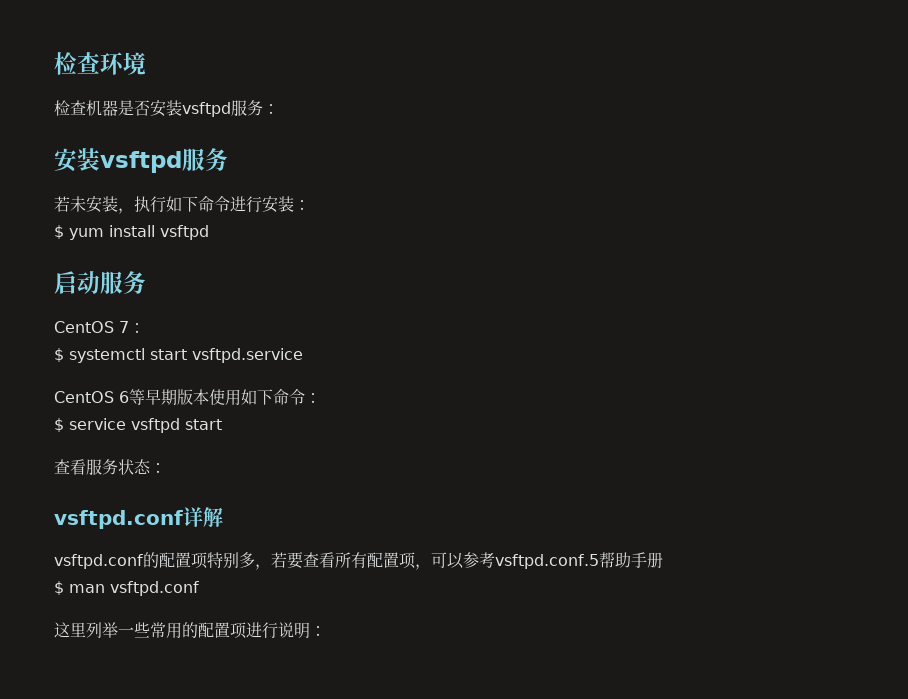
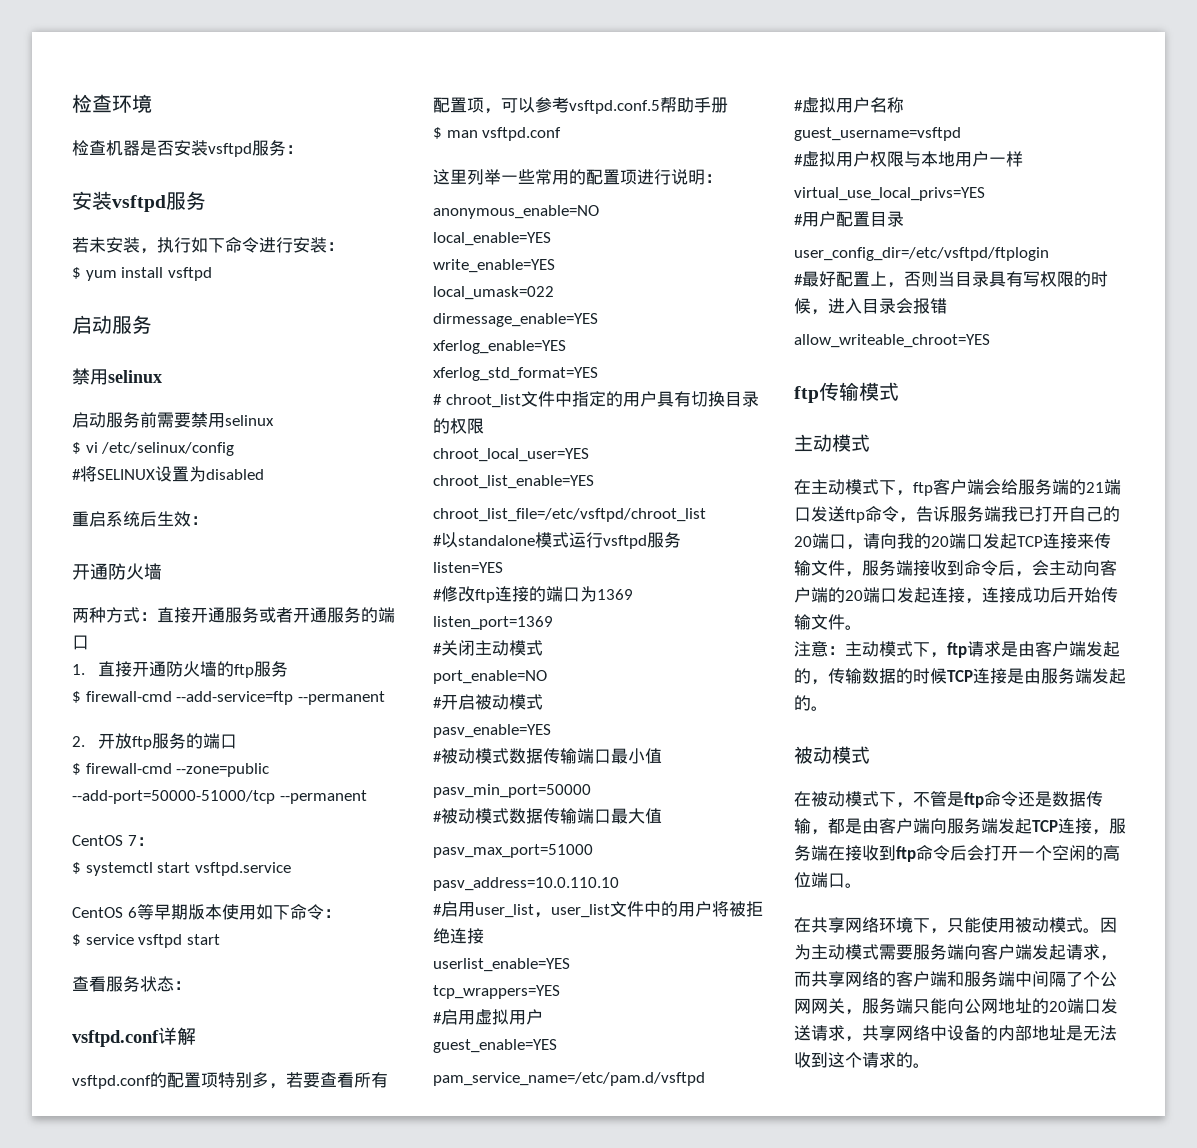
  $ yum install vsftpd
  启动服务
+ 禁用selinux
+ 启动服务前需要禁用selinux
+ $ vi /etc/selinux/config
+ #将SELINUX设置为disabled
+ 重启系统后生效：
+ 开通防火墙
+ 两种方式：直接开通服务或者开通服务的端口
+ 1.直接开通防火墙的ftp服务
+ $ firewall-cmd --add-service=ftp --permanent
+ 2.开放ftp服务的端口
+ $ firewall-cmd --zone=public --add-port=50000-51000/tcp --permanent
+ anonymous_enable=NO
+ local_enable=YES
+ write_enable=YES
+ local_umask=022
+ dirmessage_enable=YES
+ xferlog_enable=YES
+ xferlog_std_format=YES
+ # chroot_list文件中指定的用户具有切换目录的权限
+ chroot_local_user=YES
+ chroot_list_enable=YES
+ chroot_list_file=/etc/vsftpd/chroot_list
+ #以standalone模式运行vsftpd服务
+ listen=YES
+ #修改ftp连接的端口为1369
+ listen_port=1369
+ #关闭主动模式
+ port_enable=NO
+ #开启被动模式
+ pasv_enable=YES
+ #被动模式数据传输端口最小值
+ pasv_min_port=50000
+ #被动模式数据传输端口最大值
+ pasv_max_port=51000
+ pasv_address=10.0.110.10
+ #启用user_list，user_list文件中的用户将被拒绝连接
+ userlist_enable=YES
+ tcp_wrappers=YES
+ #启用虚拟用户
+ guest_enable=YES
+ pam_service_name=/etc/pam.d/vsftpd
+ #虚拟用户名称
+ guest_username=vsftpd
+ #虚拟用户权限与本地用户一样
+ virtual_use_local_privs=YES
+ #用户配置目录
+ user_config_dir=/etc/vsftpd/ftplogin
+ #最好配置上，否则当目录具有写权限的时候，进入目录会报错
+ allow_writeable_chroot=YES
+ ftp传输模式
+ 主动模式
+ 在主动模式下，ftp客户端会给服务端的21端口发送ftp命令，告诉服务端我已打开自己的20端口，请向我的20端口发起TCP连接来传输文件，服务端接收到命令后，会主动向客户端的20端口发起连接，连接成功后开始传输文件。
+ 注意：主动模式下，ftp请求是由客户端发起的，传输数据的时候TCP连接是由服务端发起的。
+ 被动模式
+ 在被动模式下，不管是ftp命令还是数据传输，都是由客户端向服务端发起TCP连接，服务端在接收到ftp命令后会打开一个空闲的高位端口。
+ 在共享网络环境下，只能使用被动模式。因为主动模式需要服务端向客户端发起请求，而共享网络的客户端和服务端中间隔了个公网网关，服务端只能向公网地址的20端口发送请求，共享网络中设备的内部地址是无法收到这个请求的。

